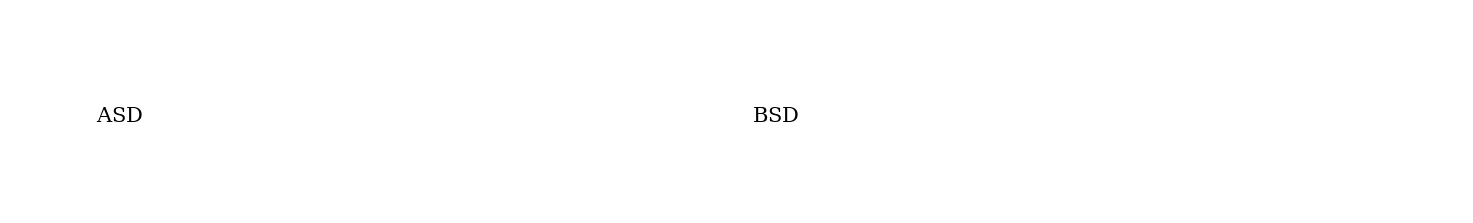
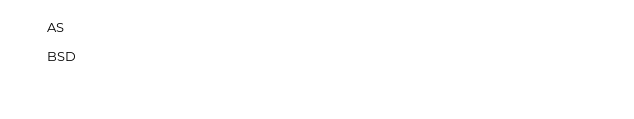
- ASD
+ AS

